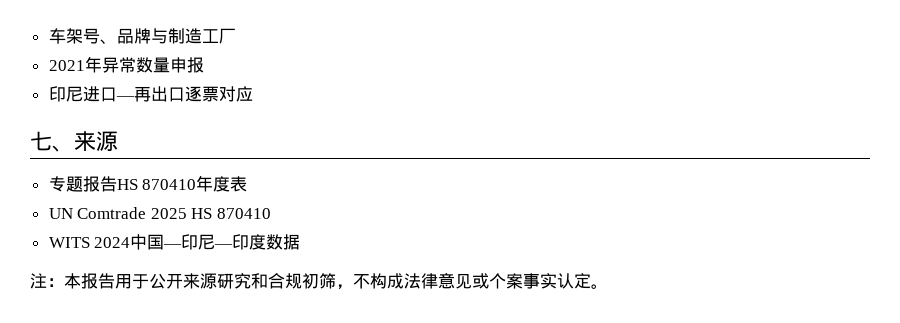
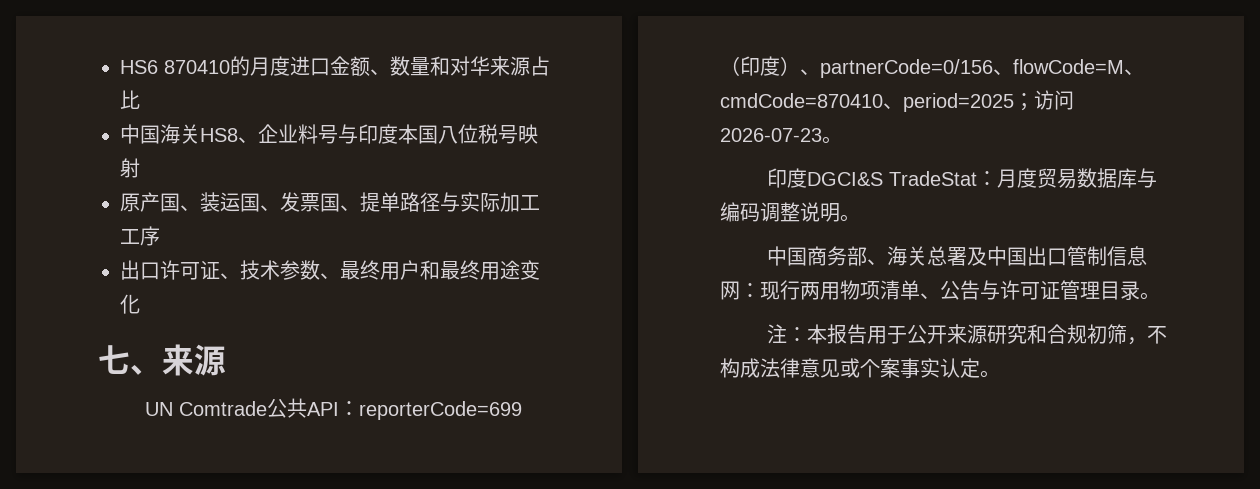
- 车架号、品牌与制造工厂
- 2021年异常数量申报
- 印尼进口—再出口逐票对应
+ HS6 870410的月度进口金额、数量和对华来源占比
+ 中国海关HS8、企业料号与印度本国八位税号映射
+ 原产国、装运国、发票国、提单路径与实际加工工序
+ 出口许可证、技术参数、最终用户和最终用途变化
  七、来源
- 专题报告HS 870410年度表
- UN Comtrade 2025 HS 870410
- WITS 2024中国—印尼—印度数据
+ UN Comtrade公共API：reporterCode=699（印度）、partnerCode=0/156、flowCode=M、cmdCode=870410、period=2025；访问2026-07-23。
+ 印度DGCI&S TradeStat：月度贸易数据库与编码调整说明。
+ 中国商务部、海关总署及中国出口管制信息网：现行两用物项清单、公告与许可证管理目录。

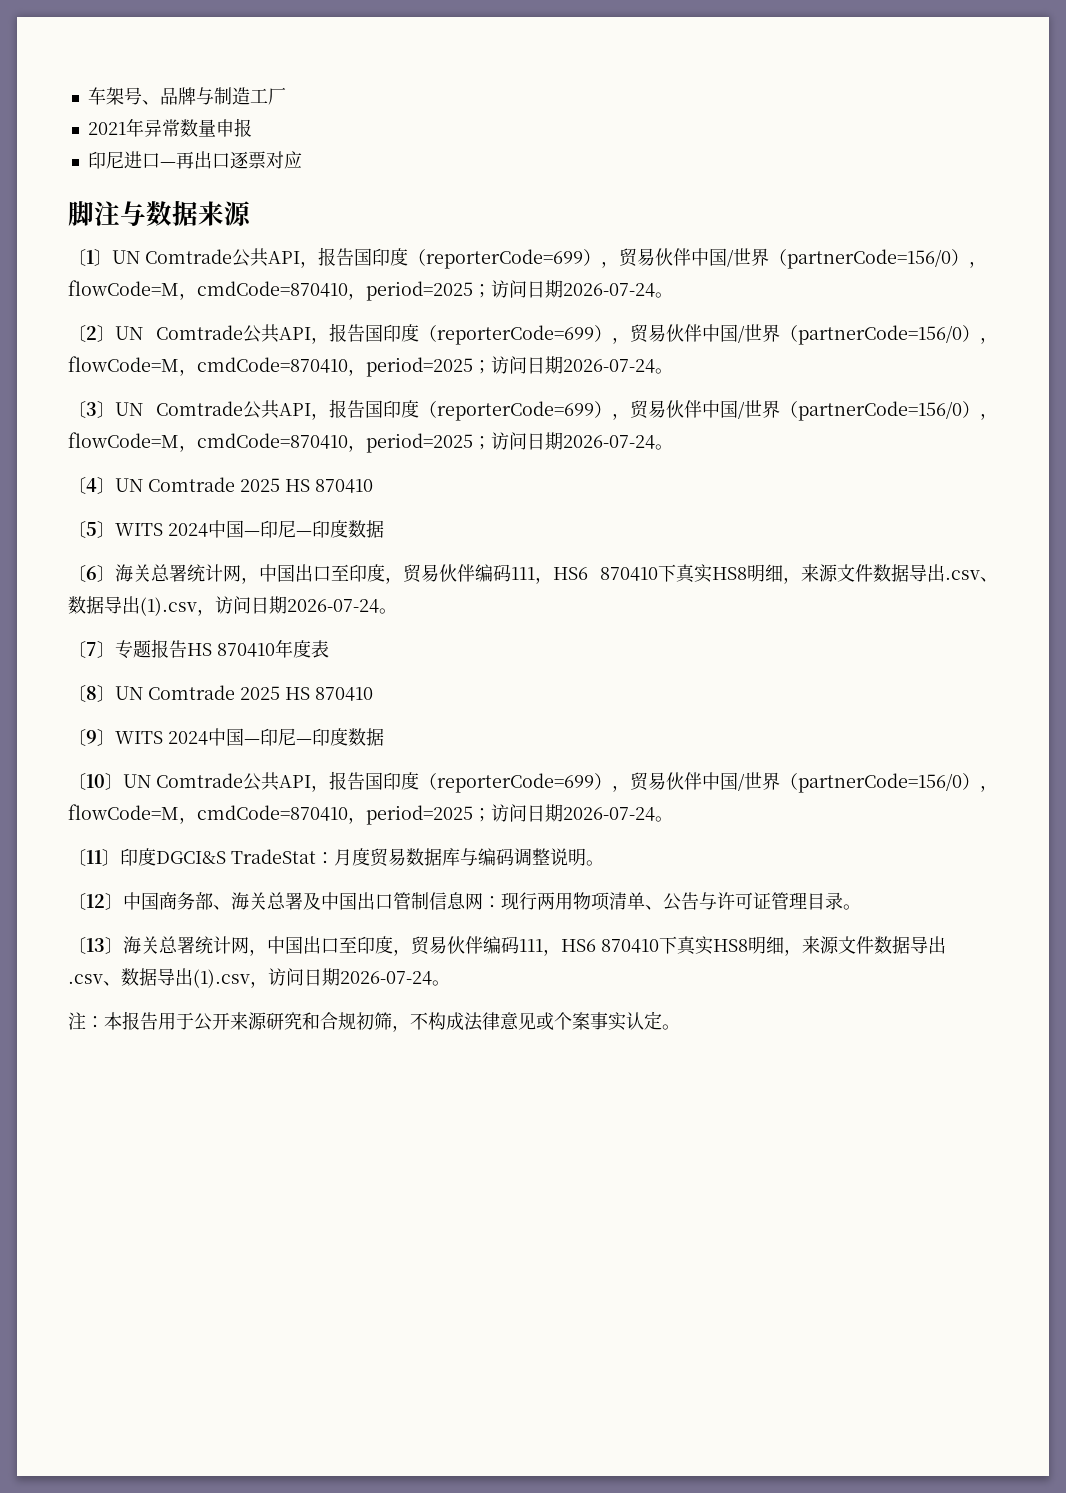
- HS6 870410的月度进口金额、数量和对华来源占比
- 中国海关HS8、企业料号与印度本国八位税号映射
- 原产国、装运国、发票国、提单路径与实际加工工序
- 出口许可证、技术参数、最终用户和最终用途变化
- 七、来源
+ 车架号、品牌与制造工厂
+ 2021年异常数量申报
+ 印尼进口—再出口逐票对应
+ 脚注与数据来源
- UN Comtrade公共API：reporterCode=699（印度）、partnerCode=0/156、flowCode=M、cmdCode=870410、period=2025；访问2026-07-23。
- 印度DGCI&S TradeStat：月度贸易数据库与编码调整说明。
+ 〔1〕UN Comtrade公共API，报告国印度（reporterCode=699），贸易伙伴中国/世界（partnerCode=156/0），flowCode=M，cmdCode=870410，period=2025；访问日期2026-07-24。
+ 〔2〕UN Comtrade公共API，报告国印度（reporterCode=699），贸易伙伴中国/世界（partnerCode=156/0），flowCode=M，cmdCode=870410，period=2025；访问日期2026-07-24。
+ 〔3〕UN Comtrade公共API，报告国印度（reporterCode=699），贸易伙伴中国/世界（partnerCode=156/0），flowCode=M，cmdCode=870410，period=2025；访问日期2026-07-24。
+ 〔4〕UN Comtrade 2025 HS 870410
+ 〔5〕WITS 2024中国—印尼—印度数据
+ 〔6〕海关总署统计网，中国出口至印度，贸易伙伴编码111，HS6 870410下真实HS8明细，来源文件数据导出.csv、数据导出(1).csv，访问日期2026-07-24。
+ 〔7〕专题报告HS 870410年度表
+ 〔8〕UN Comtrade 2025 HS 870410
+ 〔9〕WITS 2024中国—印尼—印度数据
+ 〔10〕UN Comtrade公共API，报告国印度（reporterCode=699），贸易伙伴中国/世界（partnerCode=156/0），flowCode=M，cmdCode=870410，period=2025；访问日期2026-07-24。
+ 〔11〕印度DGCI&S TradeStat：月度贸易数据库与编码调整说明。
- 中国商务部、海关总署及中国出口管制信息网：现行两用物项清单、公告与许可证管理目录。
+ 〔12〕中国商务部、海关总署及中国出口管制信息网：现行两用物项清单、公告与许可证管理目录。
+ 〔13〕海关总署统计网，中国出口至印度，贸易伙伴编码111，HS6 870410下真实HS8明细，来源文件数据导出.csv、数据导出(1).csv，访问日期2026-07-24。

